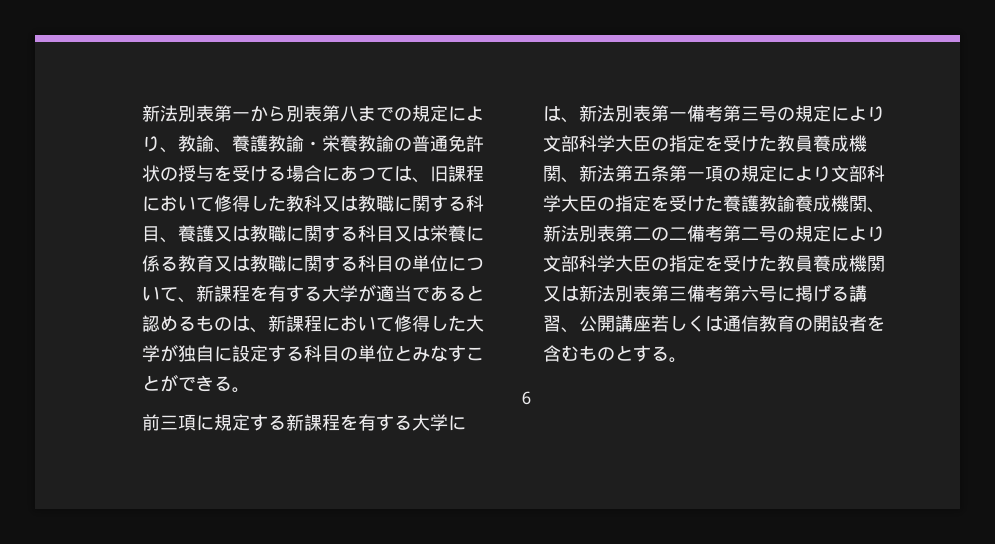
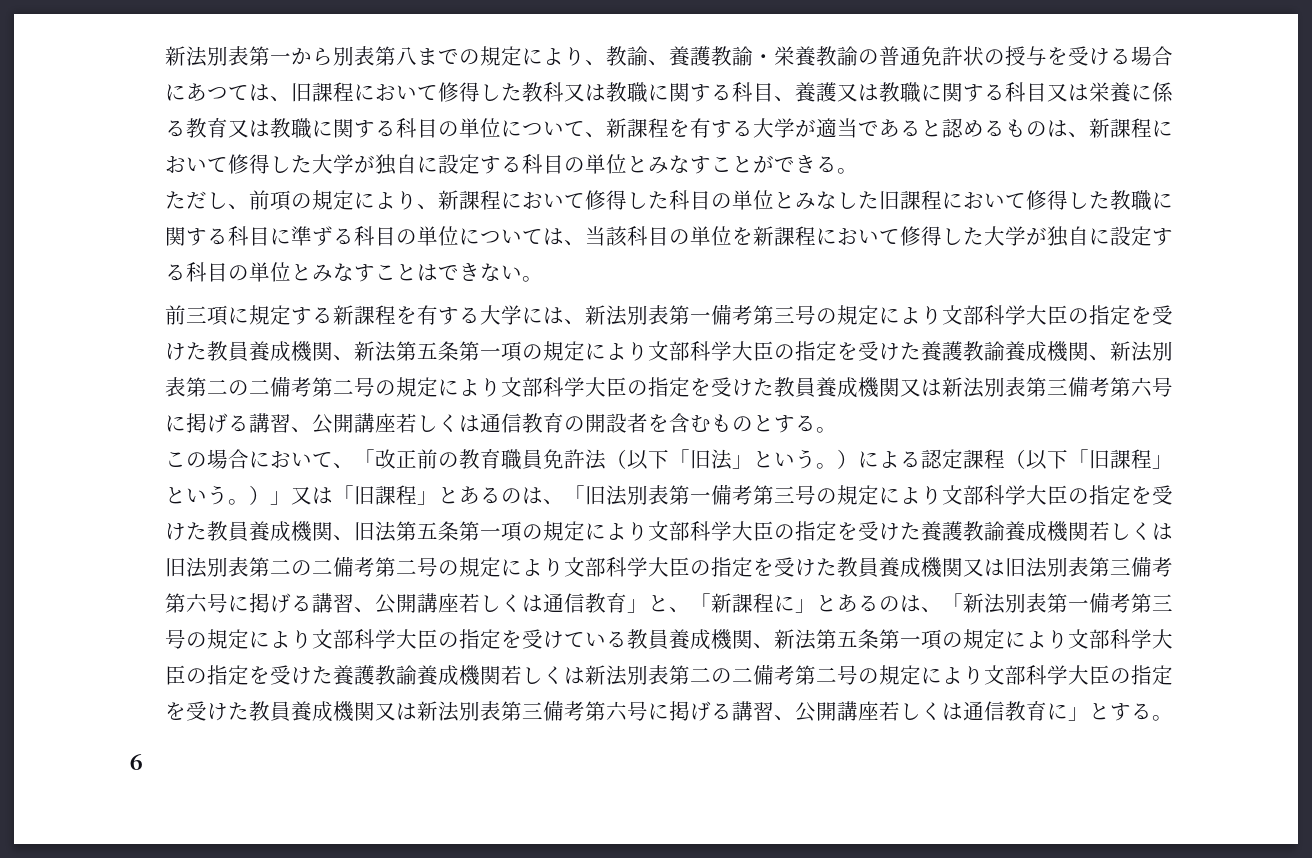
+ ただし、前項の規定により、新課程において修得した科目の単位とみなした旧課程において修得した教職に関する科目に準ずる科目の単位については、当該科目の単位を新課程において修得した大学が独自に設定する科目の単位とみなすことはできない。
+ この場合において、「改正前の教育職員免許法（以下「旧法」という。）による認定課程（以下「旧課程」という。）」又は「旧課程」とあるのは、「旧法別表第一備考第三号の規定により文部科学大臣の指定を受けた教員養成機関、旧法第五条第一項の規定により文部科学大臣の指定を受けた養護教諭養成機関若しくは旧法別表第二の二備考第二号の規定により文部科学大臣の指定を受けた教員養成機関又は旧法別表第三備考第六号に掲げる講習、公開講座若しくは通信教育」と、「新課程に」とあるのは、「新法別表第一備考第三号の規定により文部科学大臣の指定を受けている教員養成機関、新法第五条第一項の規定により文部科学大臣の指定を受けた養護教諭養成機関若しくは新法別表第二の二備考第二号の規定により文部科学大臣の指定を受けた教員養成機関又は新法別表第三備考第六号に掲げる講習、公開講座若しくは通信教育に」とする。

